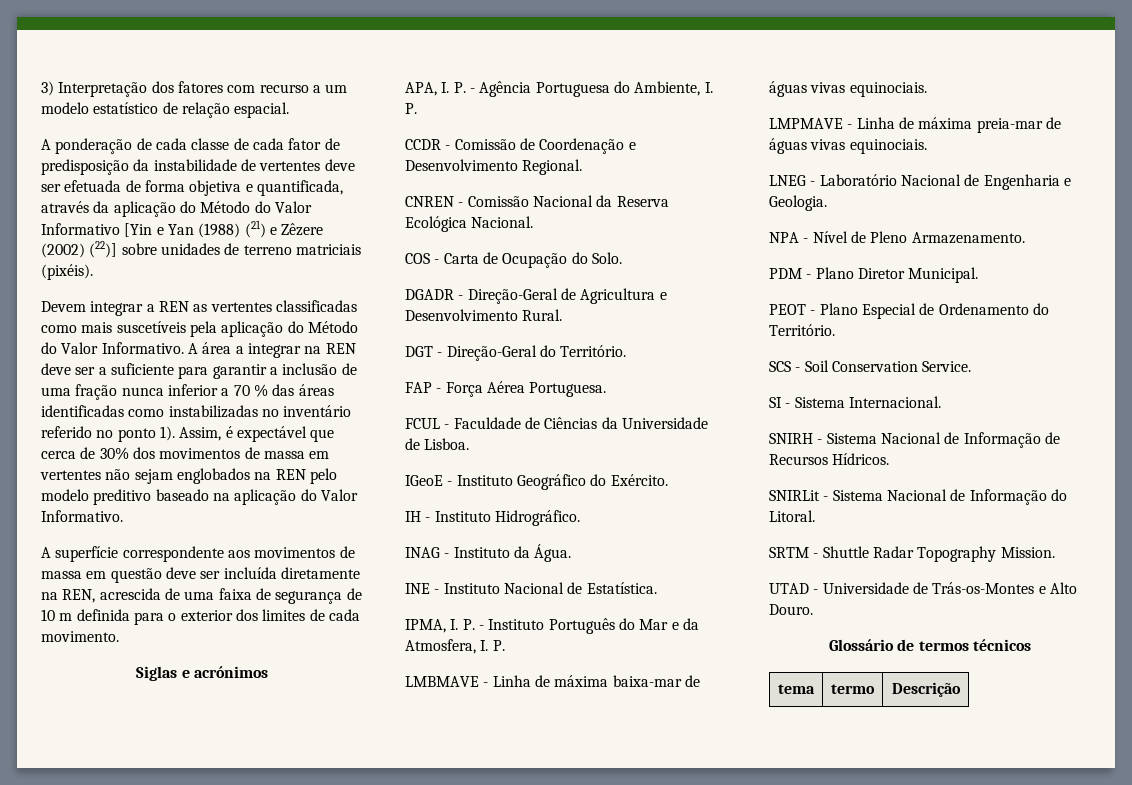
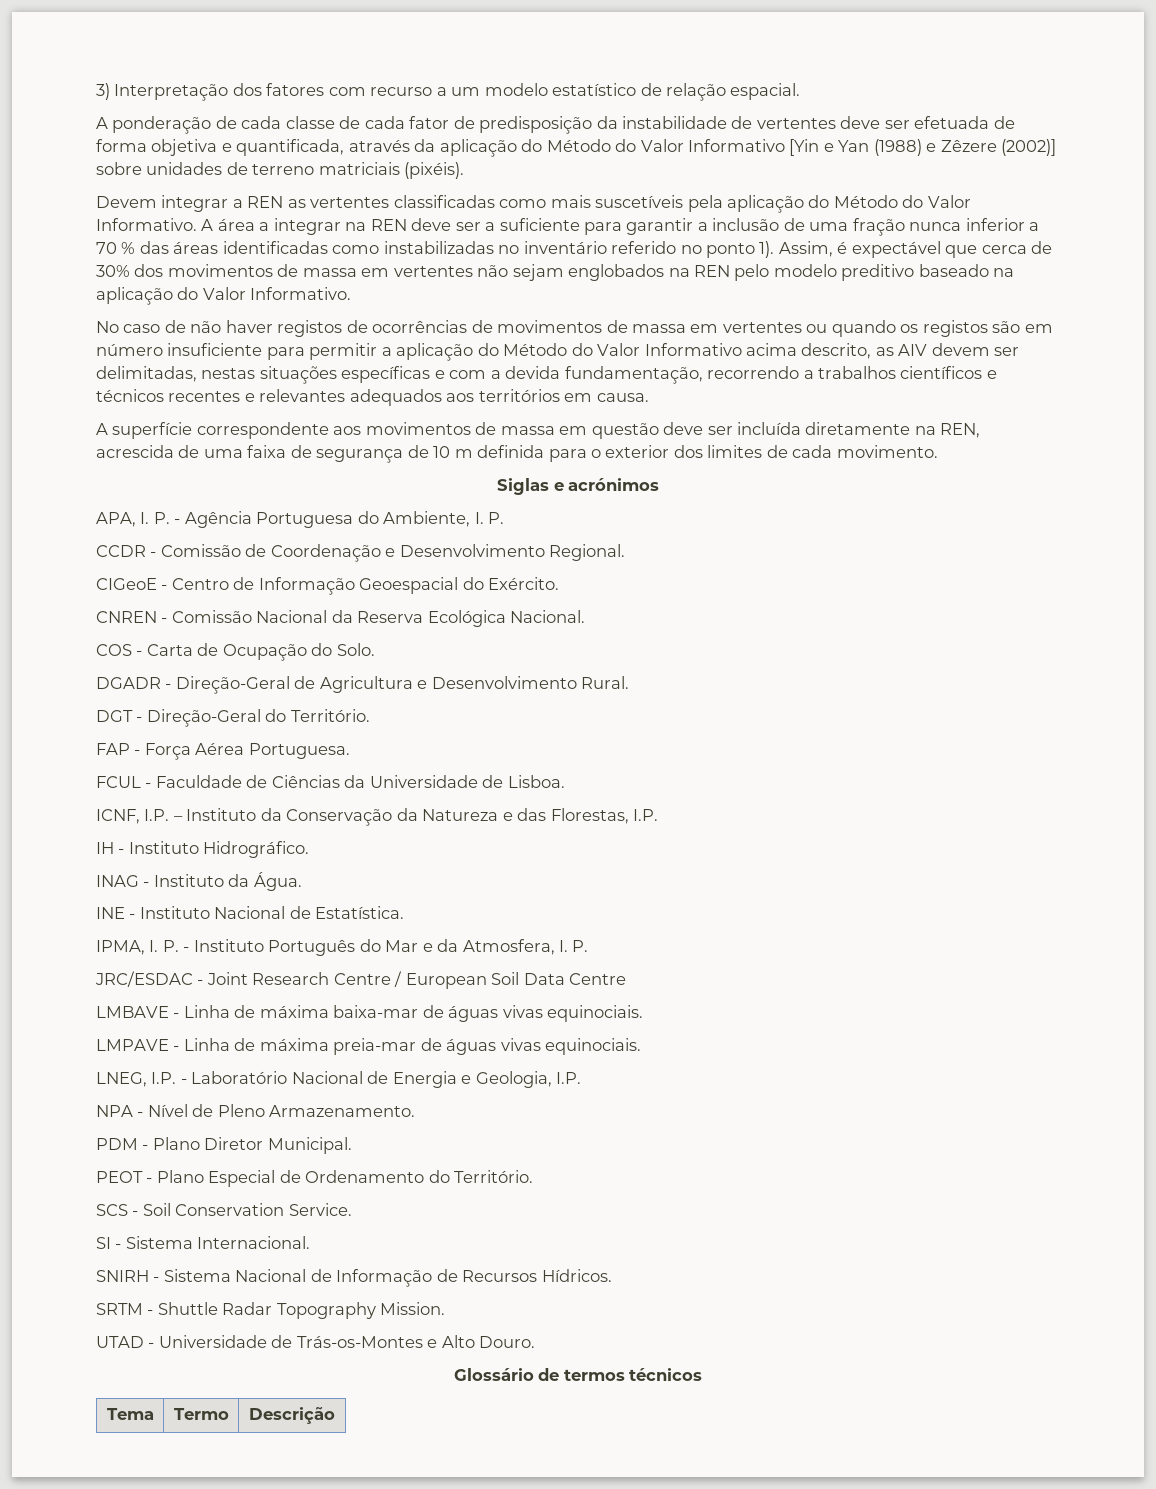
- A ponderação de cada classe de cada fator de predisposição da instabilidade de vertentes deve ser efetuada de forma objetiva e quantificada, através da aplicação do Método do Valor Informativo [Yin e Yan (1988) (21) e Zêzere (2002) (22)] sobre unidades de terreno matriciais (pixéis).
+ A ponderação de cada classe de cada fator de predisposição da instabilidade de vertentes deve ser efetuada de forma objetiva e quantificada, através da aplicação do Método do Valor Informativo [Yin e Yan (1988) e Zêzere (2002)] sobre unidades de terreno matriciais (pixéis).
+ No caso de não haver registos de ocorrências de movimentos de massa em vertentes ou quando os registos são em número insuficiente para permitir a aplicação do Método do Valor Informativo acima descrito, as AIV devem ser delimitadas, nestas situações específicas e com a devida fundamentação, recorrendo a trabalhos científicos e técnicos recentes e relevantes adequados aos territórios em causa.
+ CIGeoE - Centro de Informação Geoespacial do Exército.
- IGeoE - Instituto Geográfico do Exército.
+ ICNF, I.P. – Instituto da Conservação da Natureza e das Florestas, I.P.
- LMBMAVE - Linha de máxima baixa-mar de águas vivas equinociais.
+ JRC/ESDAC - Joint Research Centre / European Soil Data Centre
+ LMBAVE - Linha de máxima baixa-mar de águas vivas equinociais.
- LMPMAVE - Linha de máxima preia-mar de águas vivas equinociais.
+ LMPAVE - Linha de máxima preia-mar de águas vivas equinociais.
- LNEG - Laboratório Nacional de Engenharia e Geologia.
+ LNEG, I.P. - Laboratório Nacional de Energia e Geologia, I.P.
- SNIRLit - Sistema Nacional de Informação do Litoral.
- tema | termo | Descrição
+ Tema | Termo | Descrição

